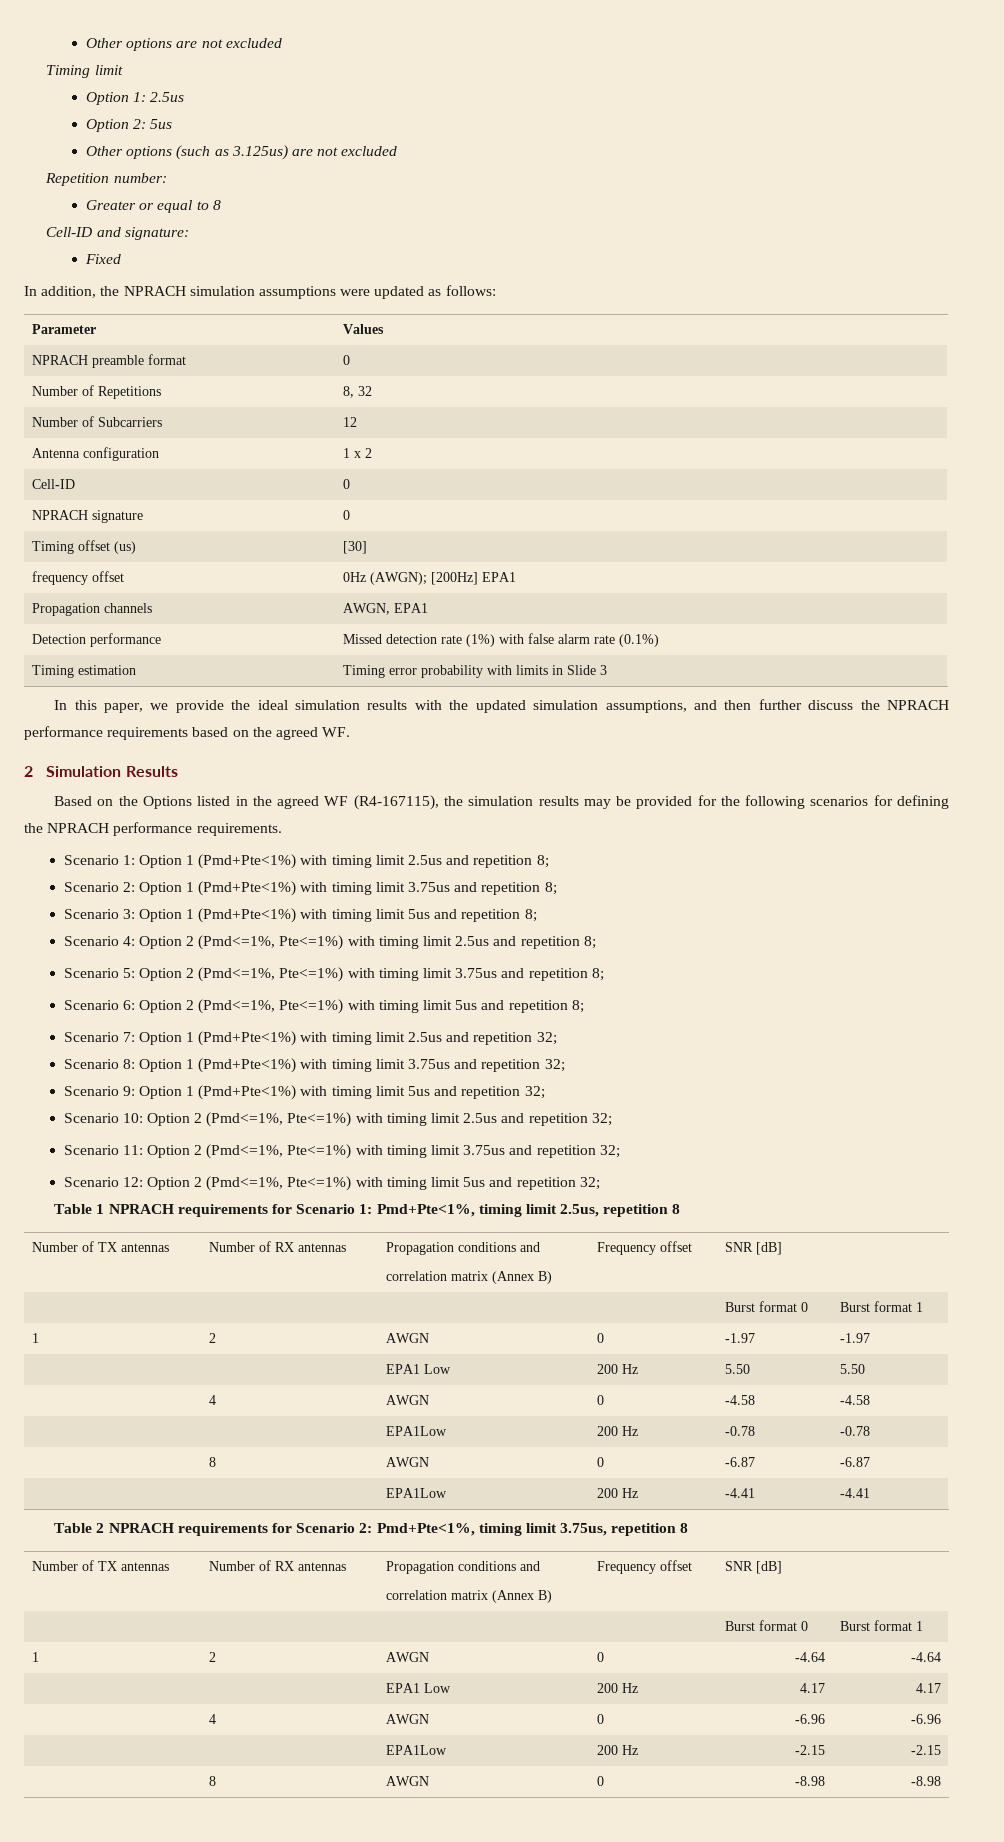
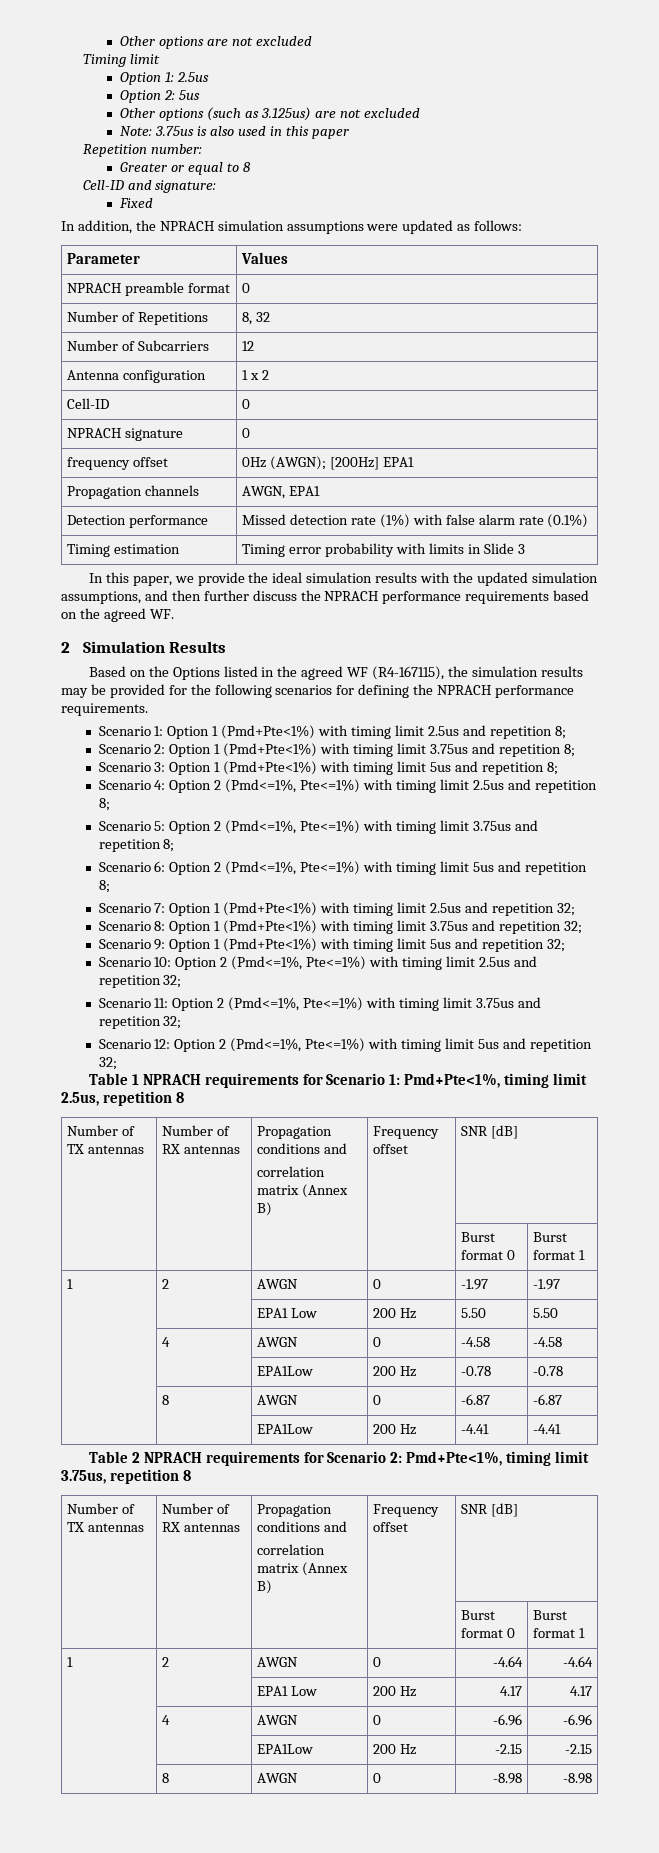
+ Note: 3.75us is also used in this paper
- Timing offset (us) | [30]

